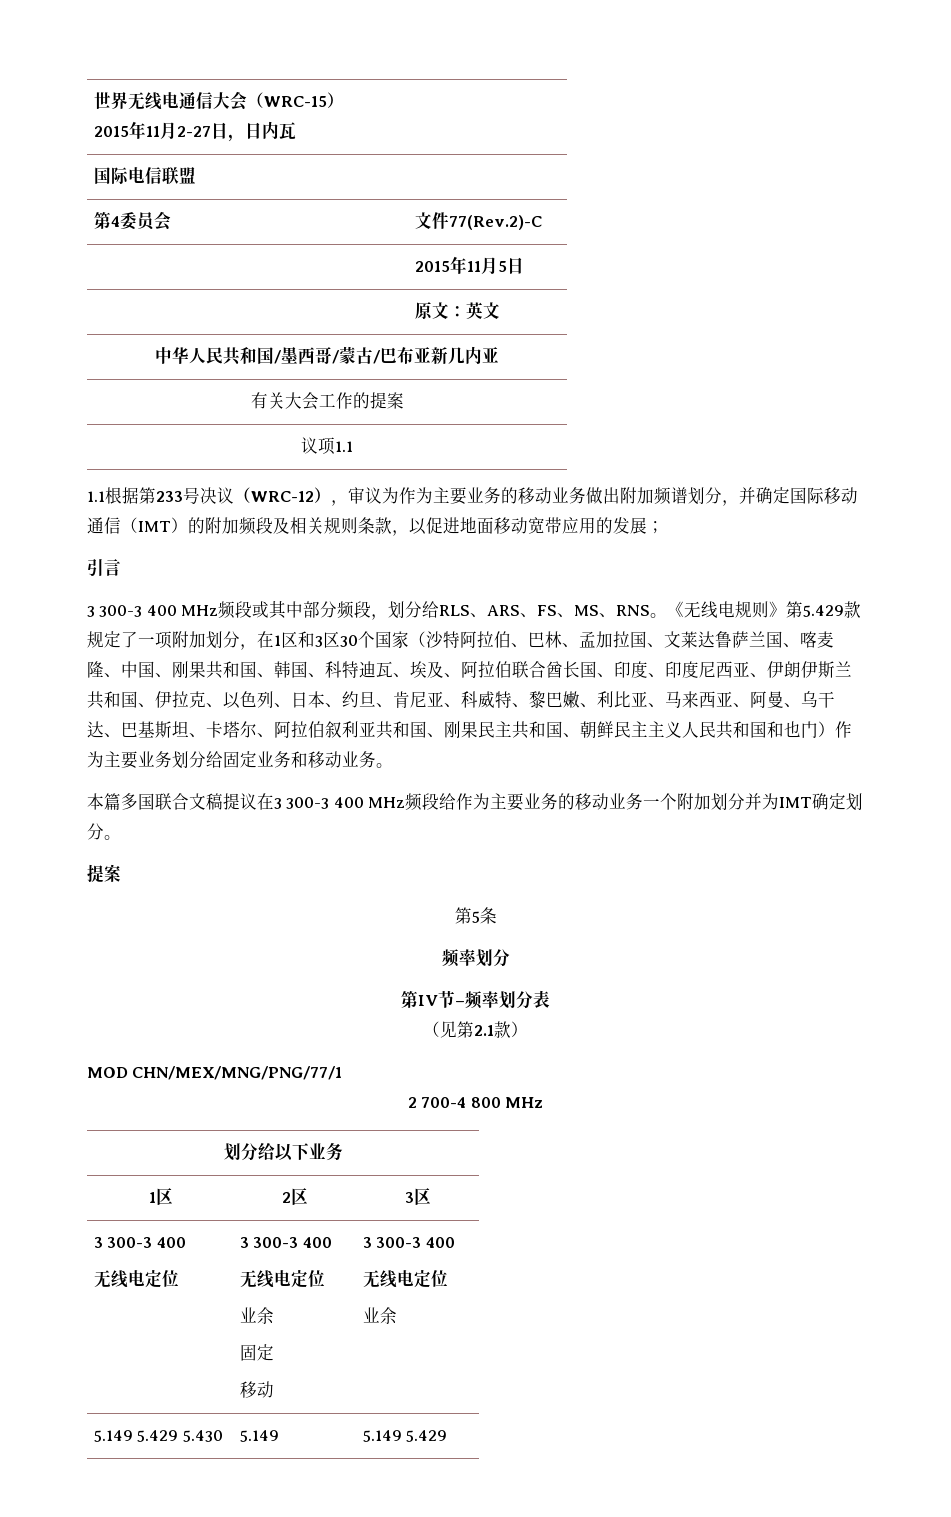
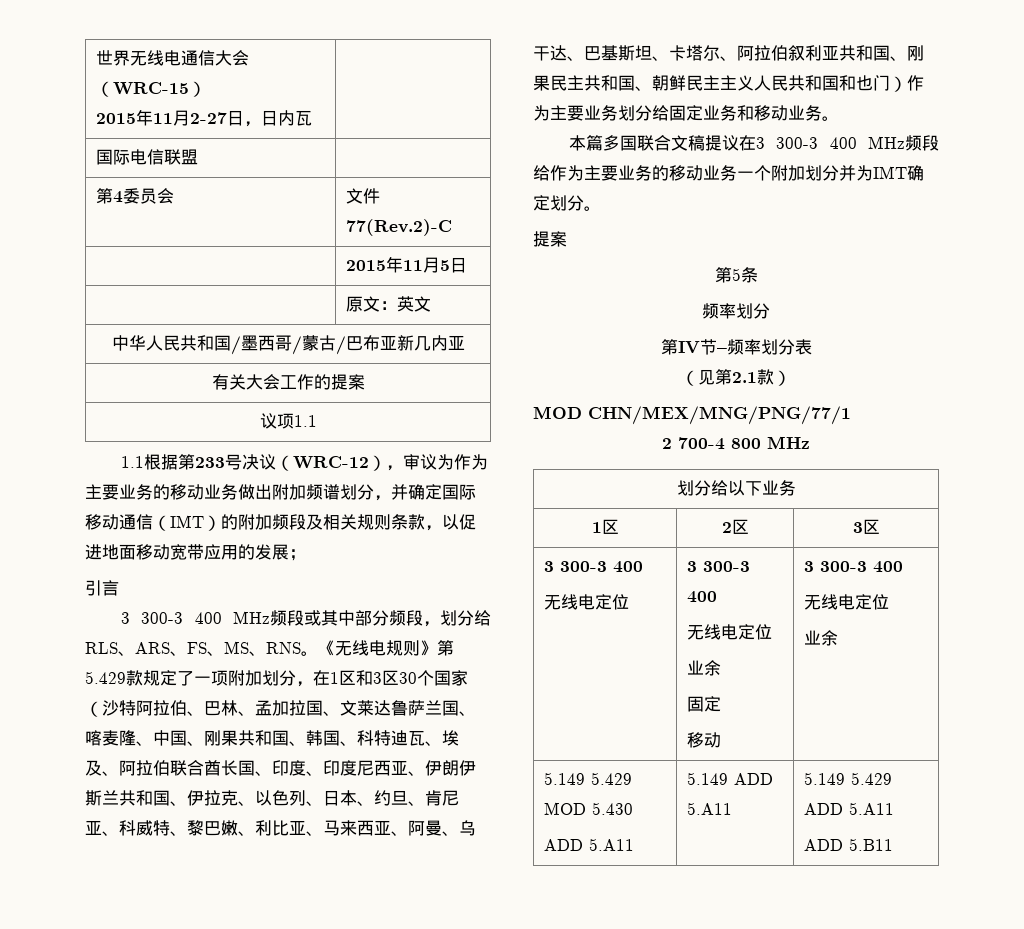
- 5.149 5.429 5.430 | 5.149 | 5.149 5.429
+ 5.149 5.429 MOD 5.430
+ ADD 5.A11 | 5.149 ADD 5.A11 | 5.149 5.429 ADD 5.A11
+ ADD 5.B11

